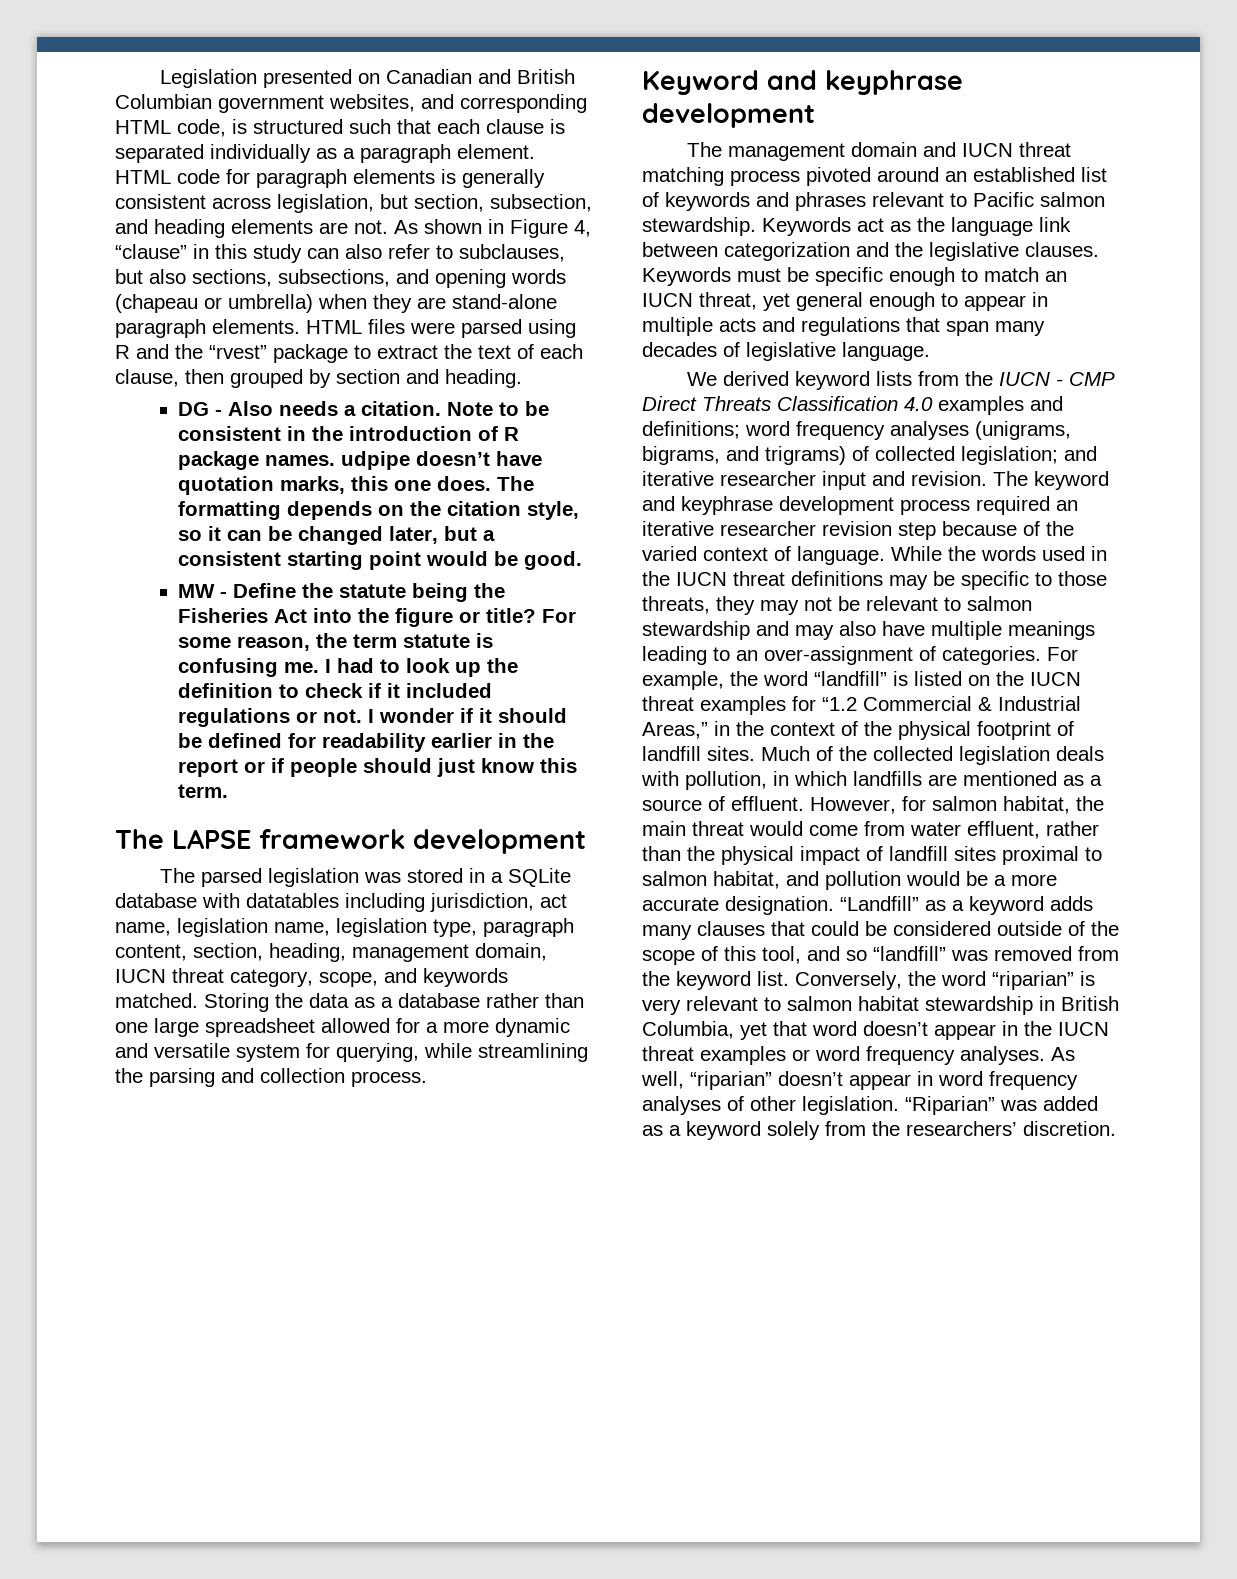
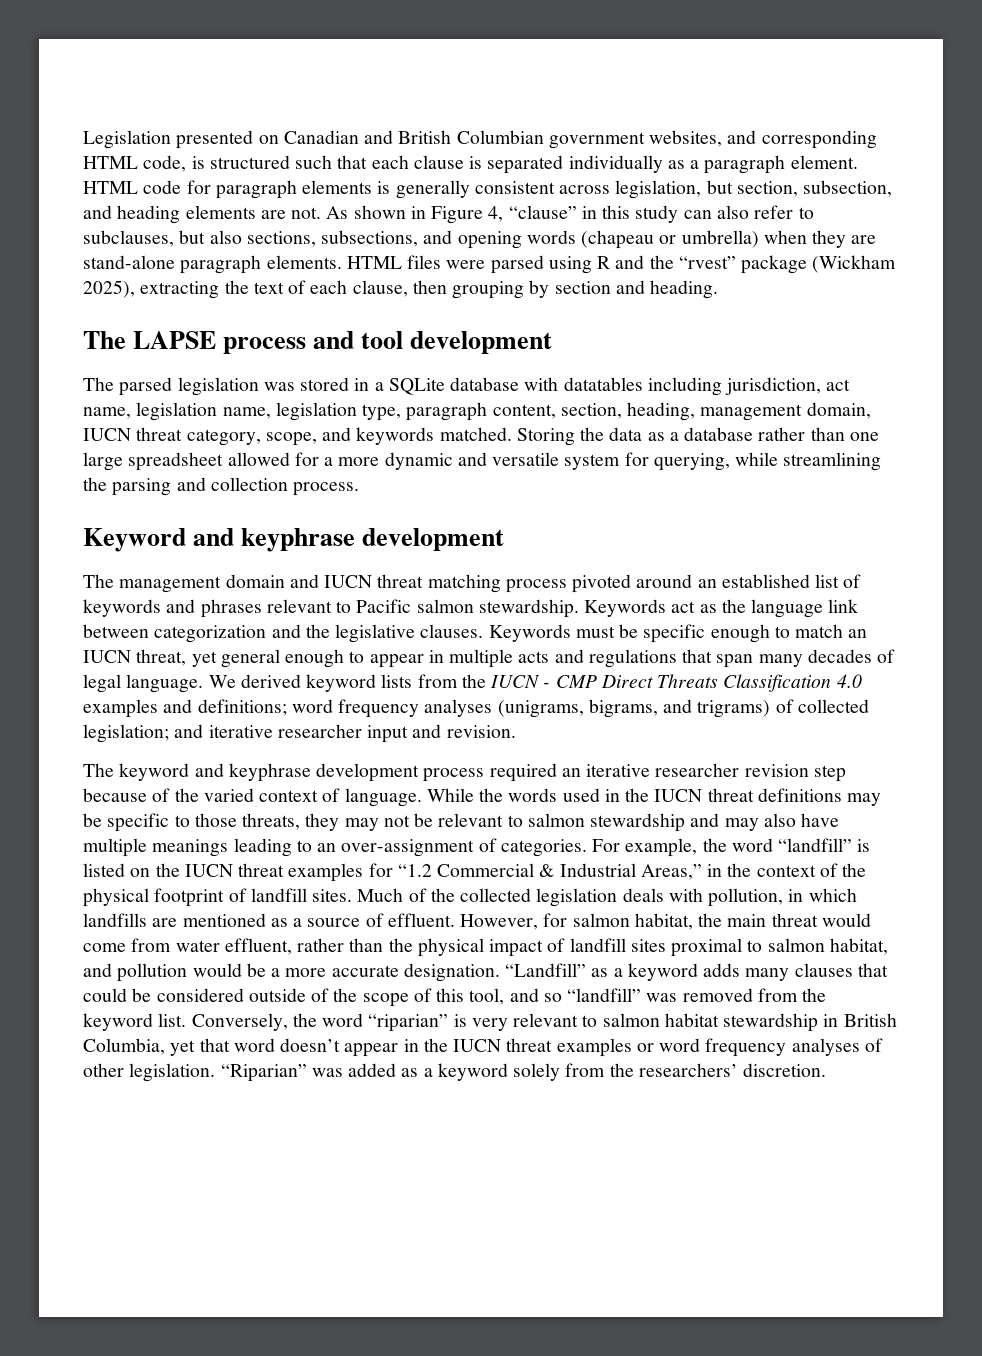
- HTML files were parsed using R and the “rvest” package to extract the text of each clause, then grouped by section and heading.
+ HTML files were parsed using R and the “rvest” package (Wickham 2025), extracting the text of each clause, then grouping by section and heading.
- DG - Also needs a citation. Note to be consistent in the introduction of R package names. udpipe doesn’t have quotation marks, this one does. The formatting depends on the citation style, so it can be changed later, but a consistent starting point would be good.
- MW - Define the statute being the Fisheries Act into the figure or title? For some reason, the term statute is confusing me. I had to look up the definition to check if it included regulations or not. I wonder if it should be defined for readability earlier in the report or if people should just know this term.
- The LAPSE framework development
+ The LAPSE process and tool development
- Keywords must be specific enough to match an IUCN threat, yet general enough to appear in multiple acts and regulations that span many decades of legislative language.
- We derived keyword lists from the IUCN - CMP Direct Threats Classification 4.0 examples and definitions;
+ Keywords must be specific enough to match an IUCN threat, yet general enough to appear in multiple acts and regulations that span many decades of legal language. We derived keyword lists from the IUCN - CMP Direct Threats Classification 4.0 examples and definitions;
- and iterative researcher input and revision. The keyword and keyphrase development process required an iterative researcher revision step because of the varied context of language.
+ and iterative researcher input and revision.
+ The keyword and keyphrase development process required an iterative researcher revision step because of the varied context of language.
- Conversely, the word “riparian” is very relevant to salmon habitat stewardship in British Columbia, yet that word doesn’t appear in the IUCN threat examples or word frequency analyses. As well, “riparian” doesn’t appear in word frequency analyses of other legislation.
+ Conversely, the word “riparian” is very relevant to salmon habitat stewardship in British Columbia, yet that word doesn’t appear in the IUCN threat examples or word frequency analyses of other legislation.

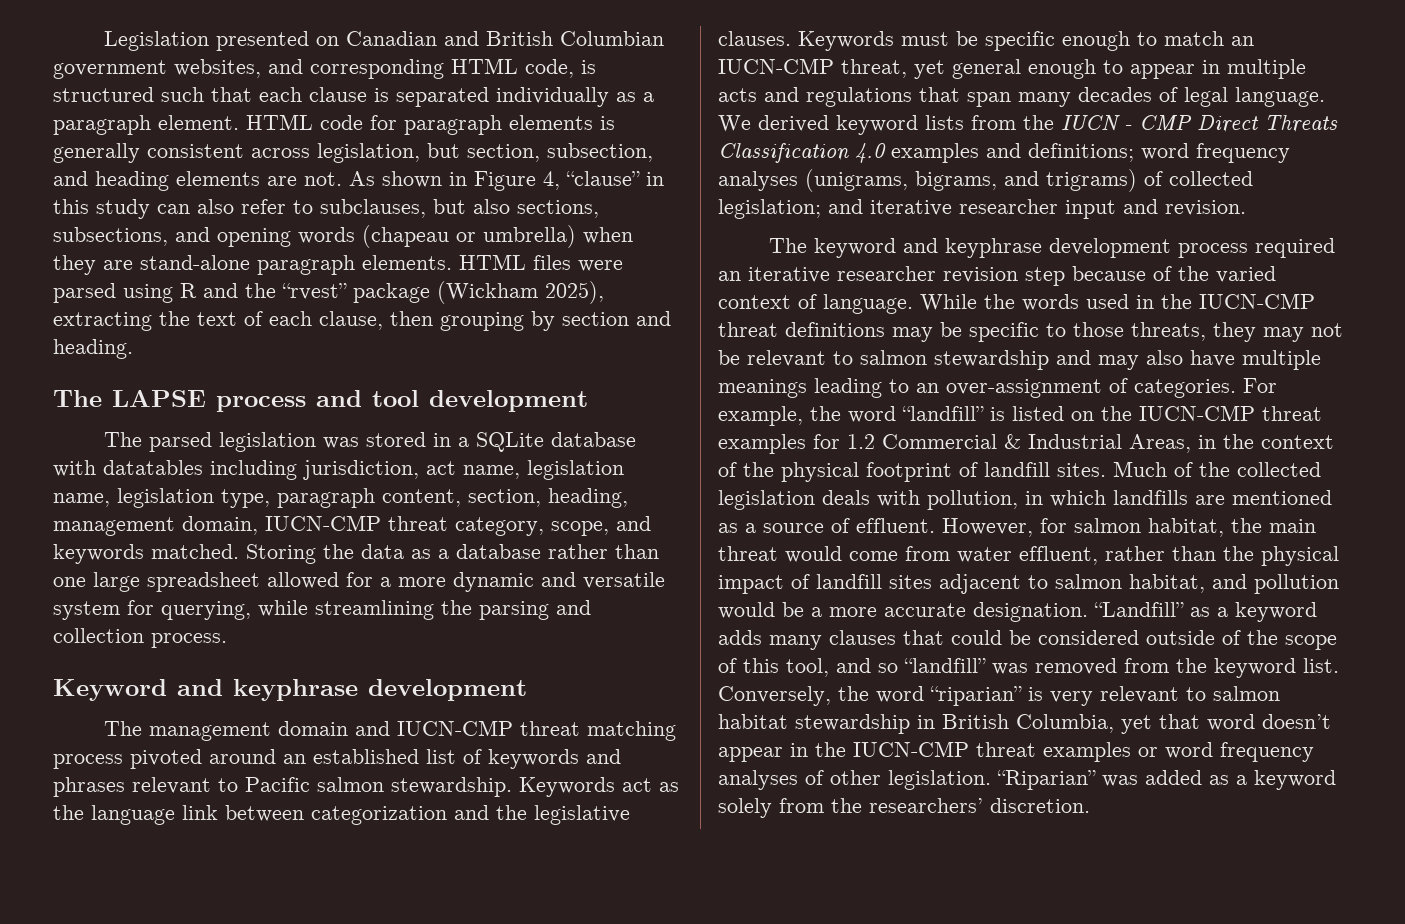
- The parsed legislation was stored in a SQLite database with datatables including jurisdiction, act name, legislation name, legislation type, paragraph content, section, heading, management domain, IUCN threat category, scope, and keywords matched.
+ The parsed legislation was stored in a SQLite database with datatables including jurisdiction, act name, legislation name, legislation type, paragraph content, section, heading, management domain, IUCN-CMP threat category, scope, and keywords matched.
- The management domain and IUCN threat matching process pivoted around an established list of keywords and phrases relevant to Pacific salmon stewardship.
+ The management domain and IUCN-CMP threat matching process pivoted around an established list of keywords and phrases relevant to Pacific salmon stewardship.
- Keywords must be specific enough to match an IUCN threat, yet general enough to appear in multiple acts and regulations that span many decades of legal language.
+ Keywords must be specific enough to match an IUCN-CMP threat, yet general enough to appear in multiple acts and regulations that span many decades of legal language.
- While the words used in the IUCN threat definitions may be specific to those threats, they may not be relevant to salmon stewardship and may also have multiple meanings leading to an over-assignment of categories.
+ While the words used in the IUCN-CMP threat definitions may be specific to those threats, they may not be relevant to salmon stewardship and may also have multiple meanings leading to an over-assignment of categories.
- For example, the word “landfill” is listed on the IUCN threat examples for “1.2 Commercial & Industrial Areas,” in the context of the physical footprint of landfill sites.
+ For example, the word “landfill” is listed on the IUCN-CMP threat examples for 1.2 Commercial & Industrial Areas, in the context of the physical footprint of landfill sites.
- However, for salmon habitat, the main threat would come from water effluent, rather than the physical impact of landfill sites proximal to salmon habitat, and pollution would be a more accurate designation.
+ However, for salmon habitat, the main threat would come from water effluent, rather than the physical impact of landfill sites adjacent to salmon habitat, and pollution would be a more accurate designation.
- Conversely, the word “riparian” is very relevant to salmon habitat stewardship in British Columbia, yet that word doesn’t appear in the IUCN threat examples or word frequency analyses of other legislation.
+ Conversely, the word “riparian” is very relevant to salmon habitat stewardship in British Columbia, yet that word doesn’t appear in the IUCN-CMP threat examples or word frequency analyses of other legislation.

